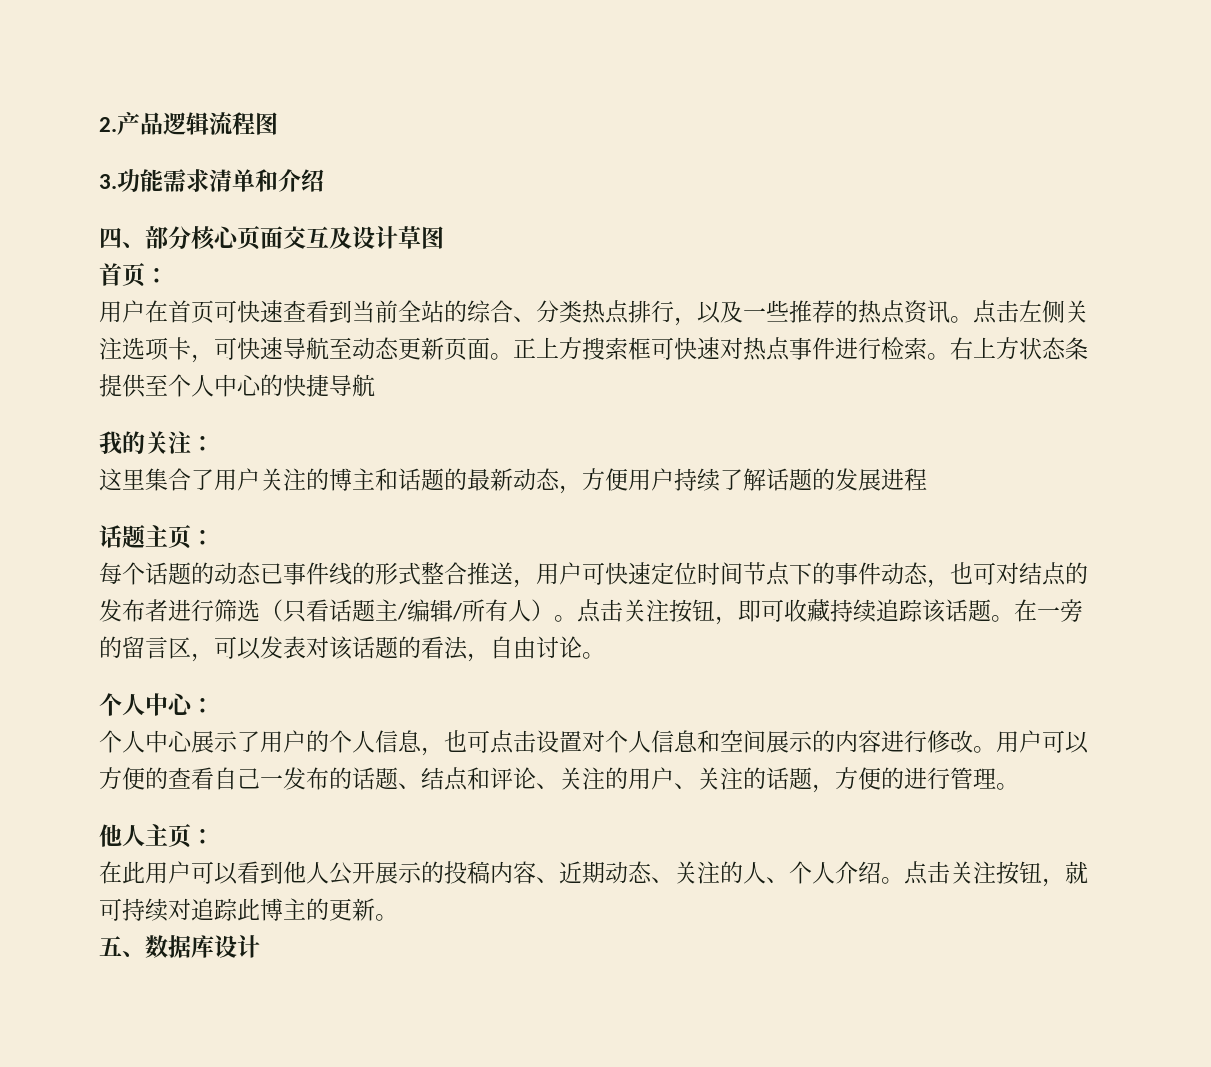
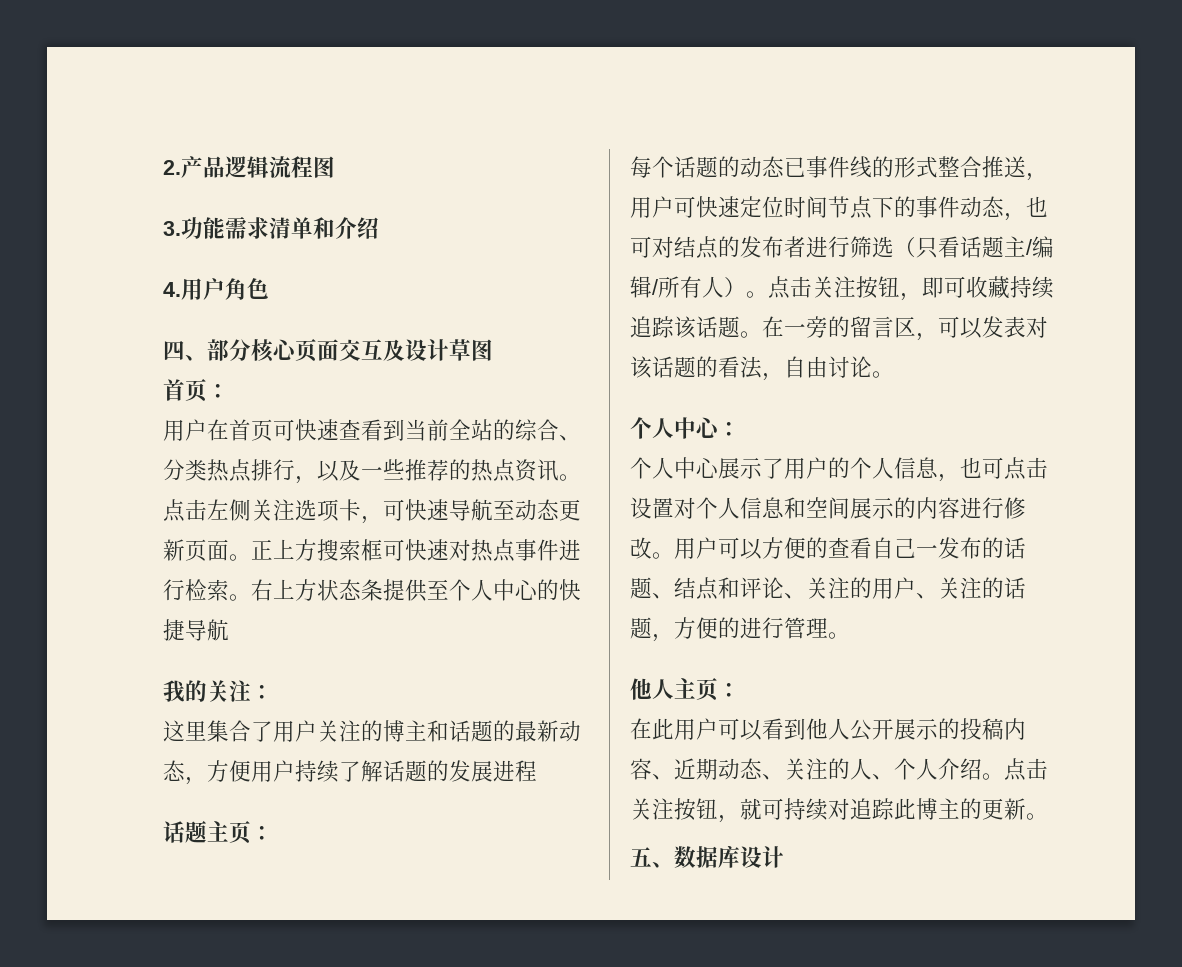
+ 4.用户角色

